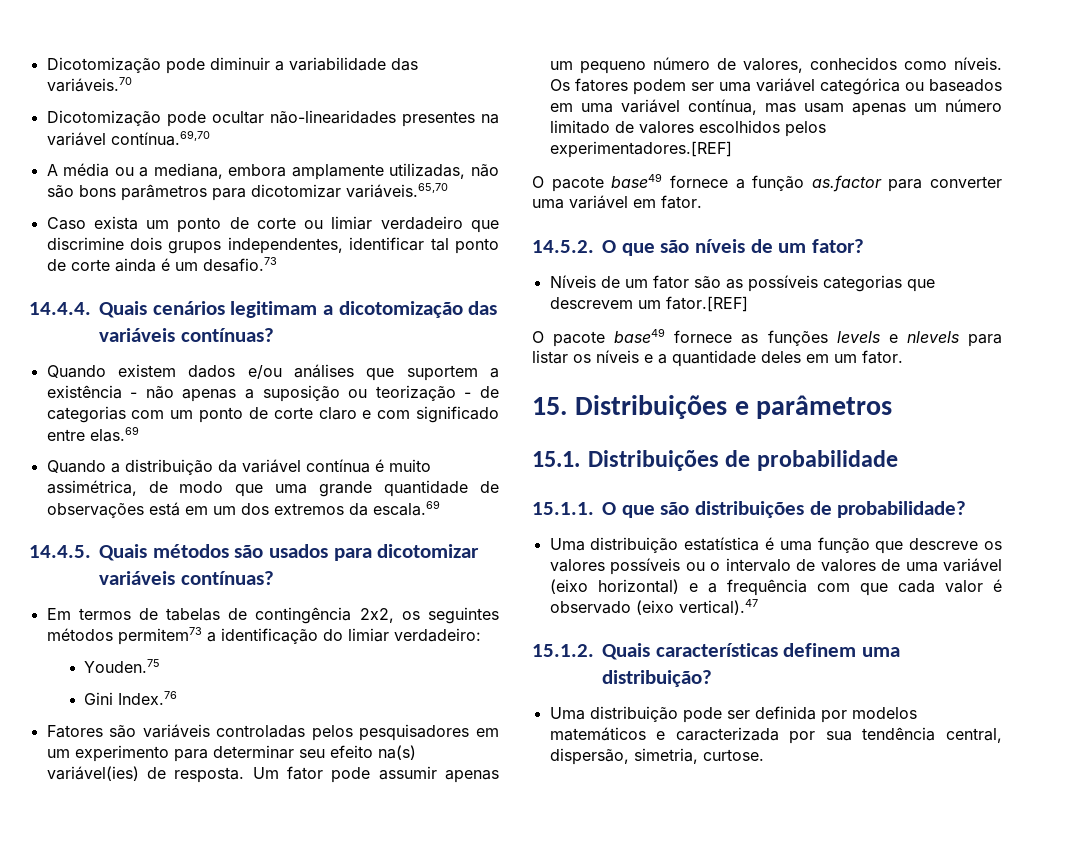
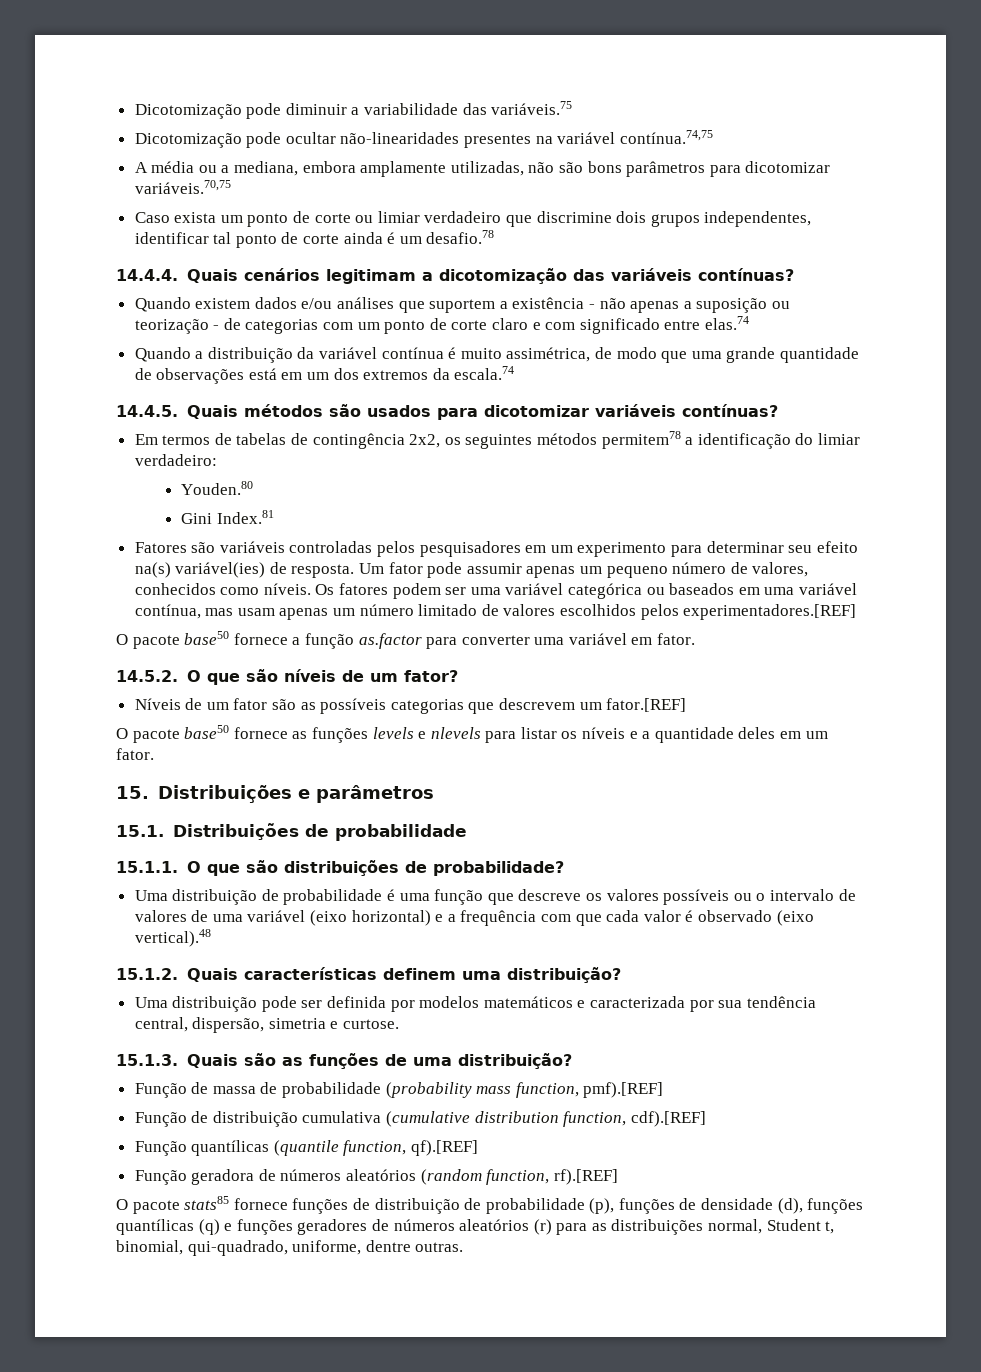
- Dicotomização pode diminuir a variabilidade das variáveis.70
+ Dicotomização pode diminuir a variabilidade das variáveis.75
- Dicotomização pode ocultar não-linearidades presentes na variável contínua.69,70
+ Dicotomização pode ocultar não-linearidades presentes na variável contínua.74,75
- A média ou a mediana, embora amplamente utilizadas, não são bons parâmetros para dicotomizar variáveis.65,70
+ A média ou a mediana, embora amplamente utilizadas, não são bons parâmetros para dicotomizar variáveis.70,75
- Caso exista um ponto de corte ou limiar verdadeiro que discrimine dois grupos independentes, identificar tal ponto de corte ainda é um desafio.73
+ Caso exista um ponto de corte ou limiar verdadeiro que discrimine dois grupos independentes, identificar tal ponto de corte ainda é um desafio.78
- Quando existem dados e/ou análises que suportem a existência - não apenas a suposição ou teorização - de categorias com um ponto de corte claro e com significado entre elas.69
+ Quando existem dados e/ou análises que suportem a existência - não apenas a suposição ou teorização - de categorias com um ponto de corte claro e com significado entre elas.74
- Quando a distribuição da variável contínua é muito assimétrica, de modo que uma grande quantidade de observações está em um dos extremos da escala.69
+ Quando a distribuição da variável contínua é muito assimétrica, de modo que uma grande quantidade de observações está em um dos extremos da escala.74
- Em termos de tabelas de contingência 2x2, os seguintes métodos permitem73 a identificação do limiar verdadeiro:
+ Em termos de tabelas de contingência 2x2, os seguintes métodos permitem78 a identificação do limiar verdadeiro:
- Youden.75
+ Youden.80
- Gini Index.76
+ Gini Index.81
- O pacote base49 fornece a função as.factor para converter uma variável em fator.
+ O pacote base50 fornece a função as.factor para converter uma variável em fator.
- O pacote base49 fornece as funções levels e nlevels para listar os níveis e a quantidade deles em um fator.
+ O pacote base50 fornece as funções levels e nlevels para listar os níveis e a quantidade deles em um fator.
- Uma distribuição estatística é uma função que descreve os valores possíveis ou o intervalo de valores de uma variável (eixo horizontal) e a frequência com que cada valor é observado (eixo vertical).47
+ Uma distribuição de probabilidade é uma função que descreve os valores possíveis ou o intervalo de valores de uma variável (eixo horizontal) e a frequência com que cada valor é observado (eixo vertical).48
- Uma distribuição pode ser definida por modelos matemáticos e caracterizada por sua tendência central, dispersão, simetria, curtose.
+ Uma distribuição pode ser definida por modelos matemáticos e caracterizada por sua tendência central, dispersão, simetria e curtose.
+ 15.1.3. Quais são as funções de uma distribuição?
+ Função de massa de probabilidade (probability mass function, pmf).[REF]
+ Função de distribuição cumulativa (cumulative distribution function, cdf).[REF]
+ Função quantílicas (quantile function, qf).[REF]
+ Função geradora de números aleatórios (random function, rf).[REF]
+ O pacote stats85 fornece funções de distribuição de probabilidade (p), funções de densidade (d), funções quantílicas (q) e funções geradores de números aleatórios (r) para as distribuições normal, Student t, binomial, qui-quadrado, uniforme, dentre outras.

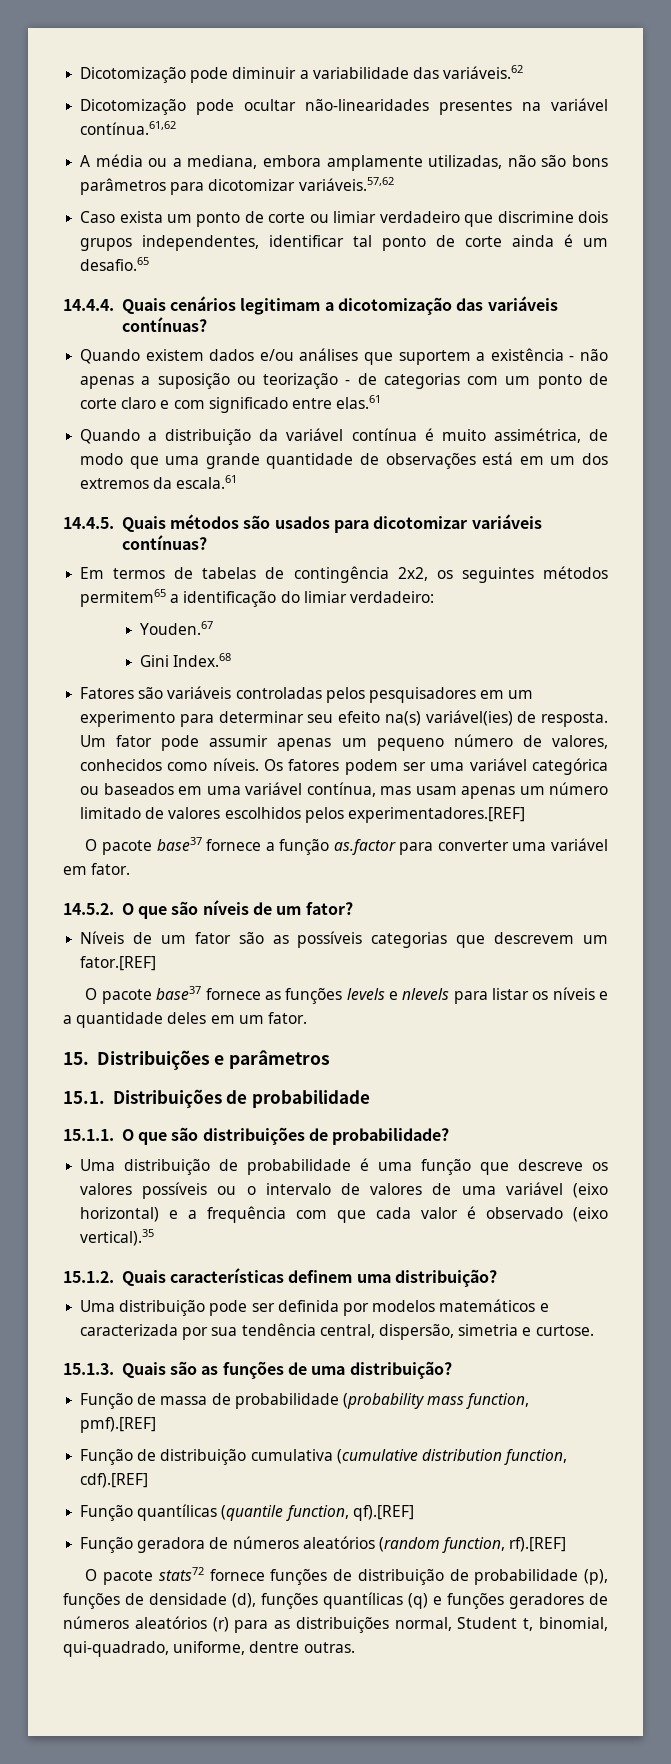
- Dicotomização pode diminuir a variabilidade das variáveis.75
+ Dicotomização pode diminuir a variabilidade das variáveis.62
- Dicotomização pode ocultar não-linearidades presentes na variável contínua.74,75
+ Dicotomização pode ocultar não-linearidades presentes na variável contínua.61,62
- A média ou a mediana, embora amplamente utilizadas, não são bons parâmetros para dicotomizar variáveis.70,75
+ A média ou a mediana, embora amplamente utilizadas, não são bons parâmetros para dicotomizar variáveis.57,62
- Caso exista um ponto de corte ou limiar verdadeiro que discrimine dois grupos independentes, identificar tal ponto de corte ainda é um desafio.78
+ Caso exista um ponto de corte ou limiar verdadeiro que discrimine dois grupos independentes, identificar tal ponto de corte ainda é um desafio.65
- Quando existem dados e/ou análises que suportem a existência - não apenas a suposição ou teorização - de categorias com um ponto de corte claro e com significado entre elas.74
+ Quando existem dados e/ou análises que suportem a existência - não apenas a suposição ou teorização - de categorias com um ponto de corte claro e com significado entre elas.61
- Quando a distribuição da variável contínua é muito assimétrica, de modo que uma grande quantidade de observações está em um dos extremos da escala.74
+ Quando a distribuição da variável contínua é muito assimétrica, de modo que uma grande quantidade de observações está em um dos extremos da escala.61
- Em termos de tabelas de contingência 2x2, os seguintes métodos permitem78 a identificação do limiar verdadeiro:
+ Em termos de tabelas de contingência 2x2, os seguintes métodos permitem65 a identificação do limiar verdadeiro:
- Youden.80
+ Youden.67
- Gini Index.81
+ Gini Index.68
- O pacote base50 fornece a função as.factor para converter uma variável em fator.
+ O pacote base37 fornece a função as.factor para converter uma variável em fator.
- O pacote base50 fornece as funções levels e nlevels para listar os níveis e a quantidade deles em um fator.
+ O pacote base37 fornece as funções levels e nlevels para listar os níveis e a quantidade deles em um fator.
- Uma distribuição de probabilidade é uma função que descreve os valores possíveis ou o intervalo de valores de uma variável (eixo horizontal) e a frequência com que cada valor é observado (eixo vertical).48
+ Uma distribuição de probabilidade é uma função que descreve os valores possíveis ou o intervalo de valores de uma variável (eixo horizontal) e a frequência com que cada valor é observado (eixo vertical).35
- O pacote stats85 fornece funções de distribuição de probabilidade (p), funções de densidade (d), funções quantílicas (q) e funções geradores de números aleatórios (r) para as distribuições normal, Student t, binomial, qui-quadrado, uniforme, dentre outras.
+ O pacote stats72 fornece funções de distribuição de probabilidade (p), funções de densidade (d), funções quantílicas (q) e funções geradores de números aleatórios (r) para as distribuições normal, Student t, binomial, qui-quadrado, uniforme, dentre outras.

